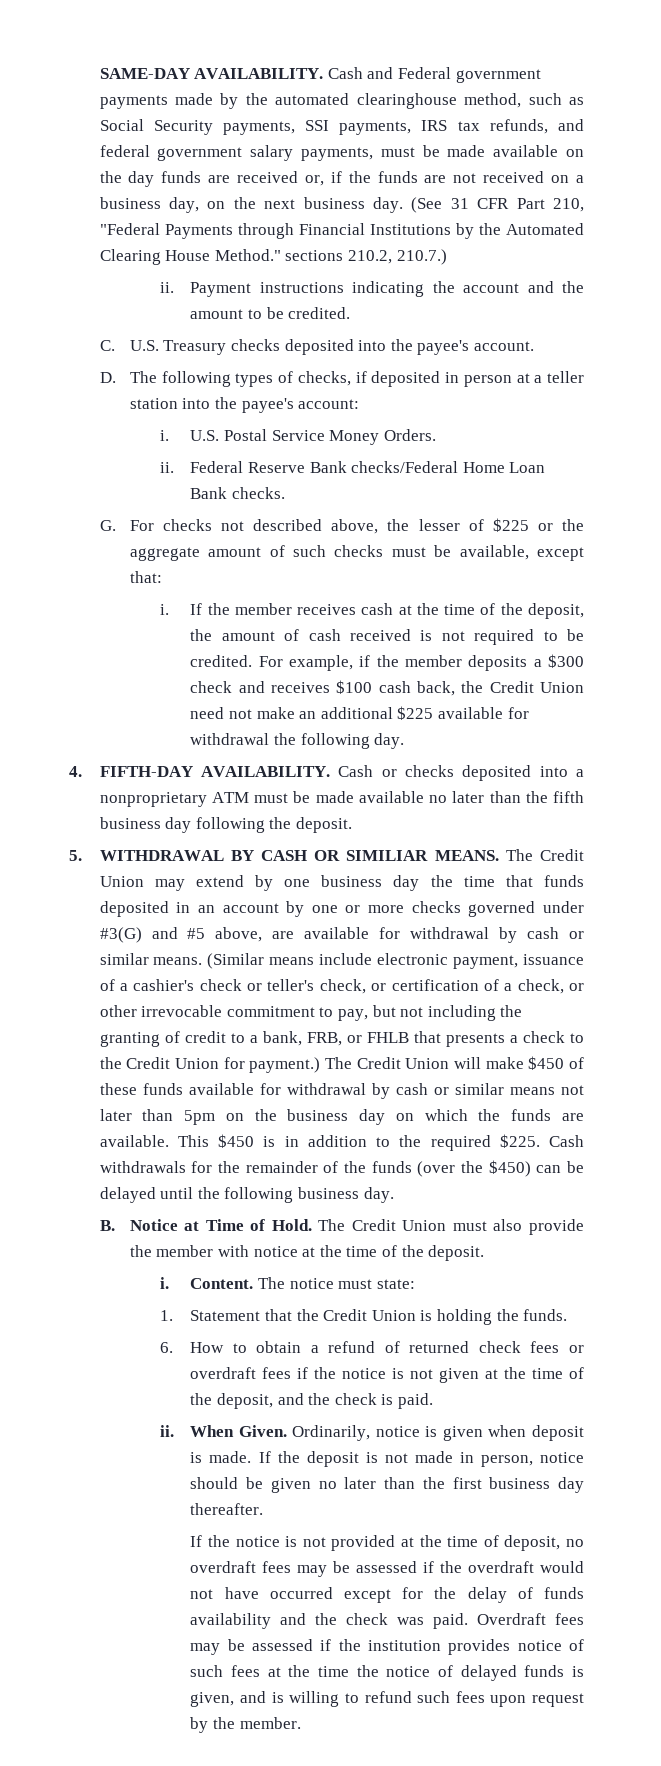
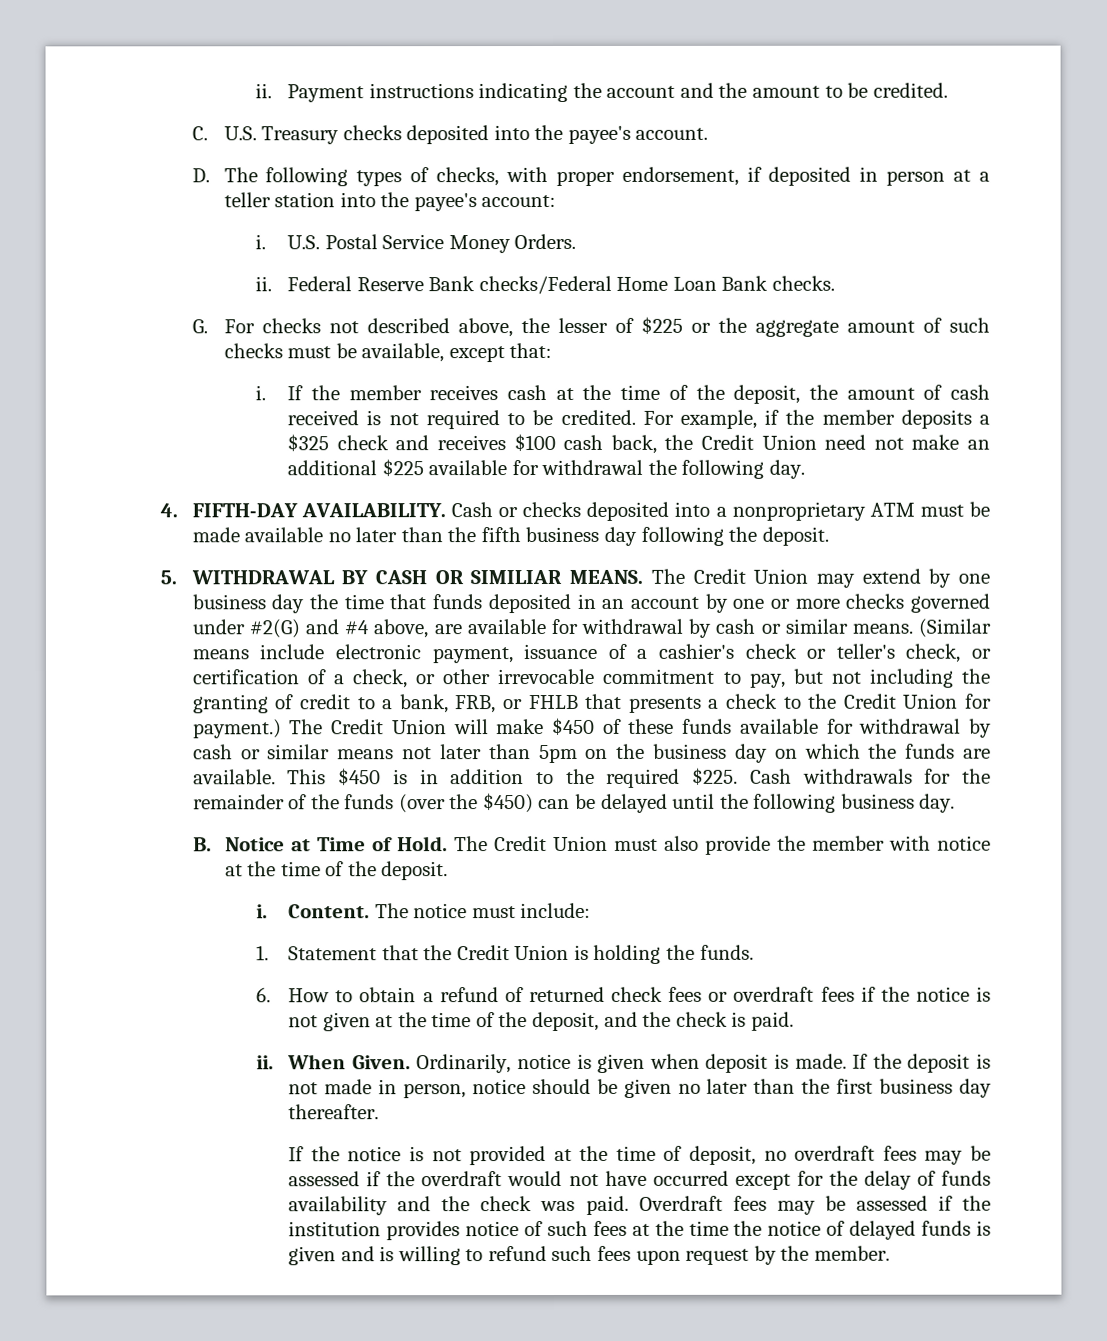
- SAME-DAY AVAILABILITY. Cash and Federal government payments made by the automated clearinghouse method, such as Social Security payments, SSI payments, IRS tax refunds, and federal government salary payments, must be made available on the day funds are received or, if the funds are not received on a business day, on the next business day. (See 31 CFR Part 210, "Federal Payments through Financial Institutions by the Automated Clearing House Method." sections 210.2, 210.7.)
- D. The following types of checks, if deposited in person at a teller station into the payee's account:
+ D. The following types of checks, with proper endorsement, if deposited in person at a teller station into the payee's account:
- For example, if the member deposits a $300 check and receives $100 cash back, the Credit Union need not make an additional $225 available for withdrawal the following day.
+ For example, if the member deposits a $325 check and receives $100 cash back, the Credit Union need not make an additional $225 available for withdrawal the following day.
- The Credit Union may extend by one business day the time that funds deposited in an account by one or more checks governed under #3(G) and #5 above, are available for withdrawal by cash or similar means.
+ The Credit Union may extend by one business day the time that funds deposited in an account by one or more checks governed under #2(G) and #4 above, are available for withdrawal by cash or similar means.
- The notice must state:
+ The notice must include:
- Overdraft fees may be assessed if the institution provides notice of such fees at the time the notice of delayed funds is given, and is willing to refund such fees upon request by the member.
+ Overdraft fees may be assessed if the institution provides notice of such fees at the time the notice of delayed funds is given and is willing to refund such fees upon request by the member.

